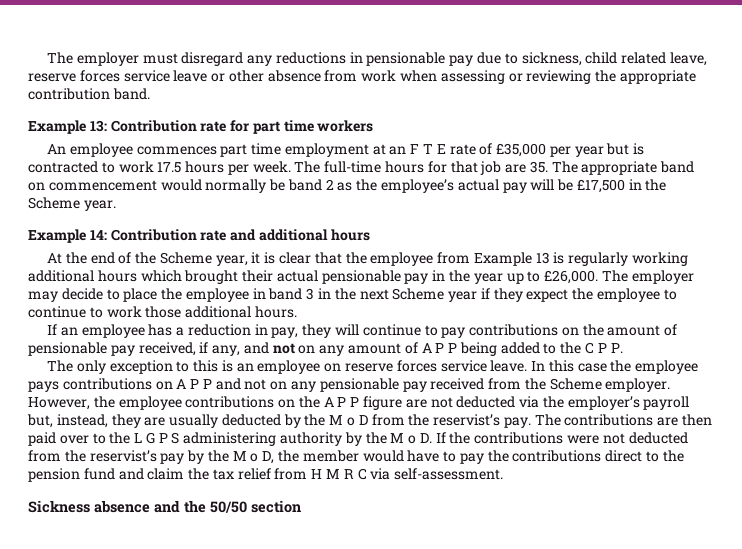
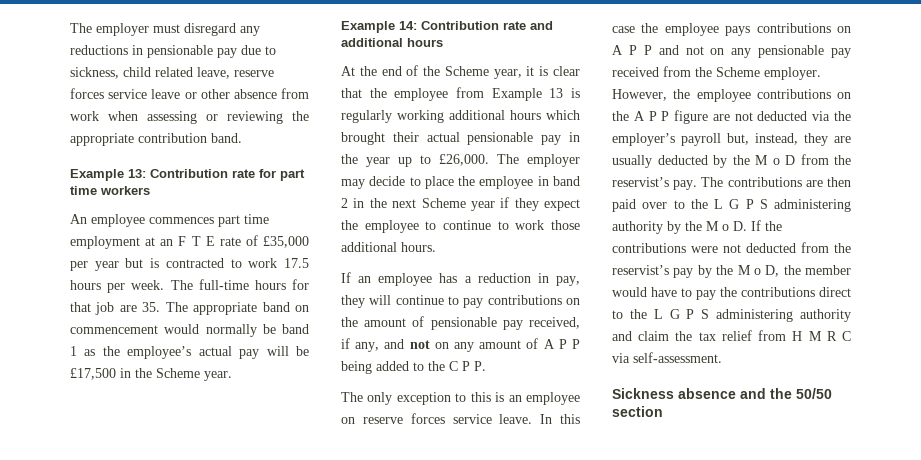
- The full-time hours for that job are 35. The appropriate band on commencement would normally be band 2 as the employee’s actual pay will be £17,500 in the Scheme year.
+ The full-time hours for that job are 35. The appropriate band on commencement would normally be band 1 as the employee’s actual pay will be £17,500 in the Scheme year.
- The employer may decide to place the employee in band 3 in the next Scheme year if they expect the employee to continue to work those additional hours.
+ The employer may decide to place the employee in band 2 in the next Scheme year if they expect the employee to continue to work those additional hours.
- The contributions are then paid over to the L G P S administering authority by the M o D. If the contributions were not deducted from the reservist’s pay by the M o D, the member would have to pay the contributions direct to the pension fund and claim the tax relief from H M R C via self-assessment.
+ The contributions are then paid over to the L G P S administering authority by the M o D. If the contributions were not deducted from the reservist’s pay by the M o D, the member would have to pay the contributions direct to the L G P S administering authority and claim the tax relief from H M R C via self-assessment.

